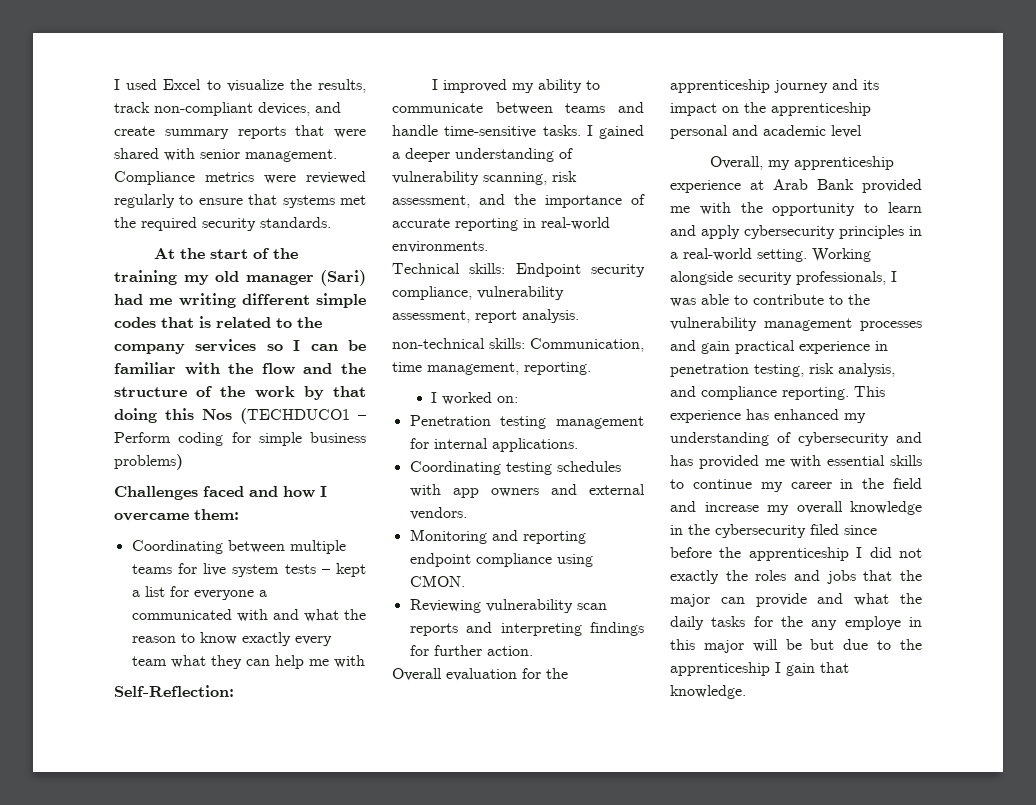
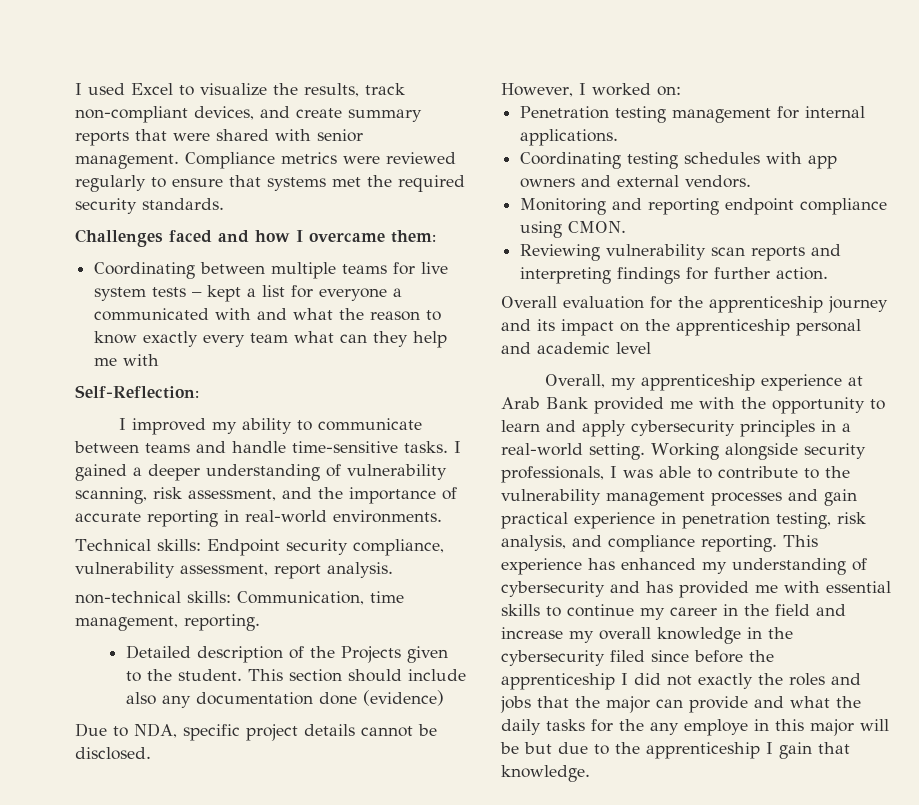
- At the start of the training my old manager (Sari) had me writing different simple codes that is related to the company services so I can be familiar with the flow and the structure of the work by that doing this Nos (TECHDUCO1 – Perform coding for simple business problems)
- Coordinating between multiple teams for live system tests – kept a list for everyone a communicated with and what the reason to know exactly every team what they can help me with
+ Coordinating between multiple teams for live system tests – kept a list for everyone a communicated with and what the reason to know exactly every team what can they help me with
- I worked on:
+ Detailed description of the Projects given to the student. This section should include also any documentation done (evidence)
+ Due to NDA, specific project details cannot be disclosed.
+ However, I worked on:

